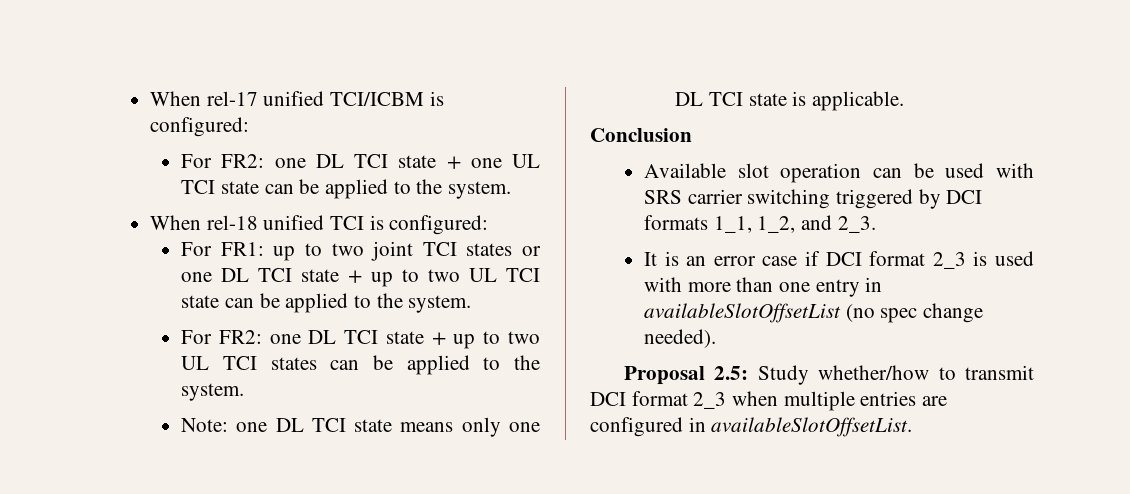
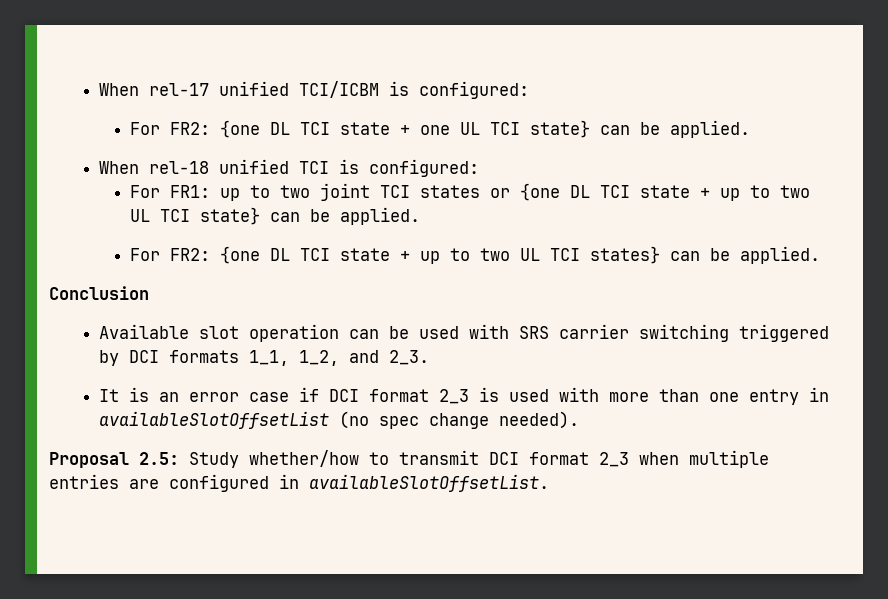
- For FR2: one DL TCI state + one UL TCI state can be applied to the system.
+ For FR2: {one DL TCI state + one UL TCI state} can be applied.
- For FR1: up to two joint TCI states or one DL TCI state + up to two UL TCI state can be applied to the system.
- For FR2: one DL TCI state + up to two UL TCI states can be applied to the system.
- Note: one DL TCI state means only one DL TCI state is applicable.
+ For FR1: up to two joint TCI states or {one DL TCI state + up to two UL TCI state} can be applied.
+ For FR2: {one DL TCI state + up to two UL TCI states} can be applied.

